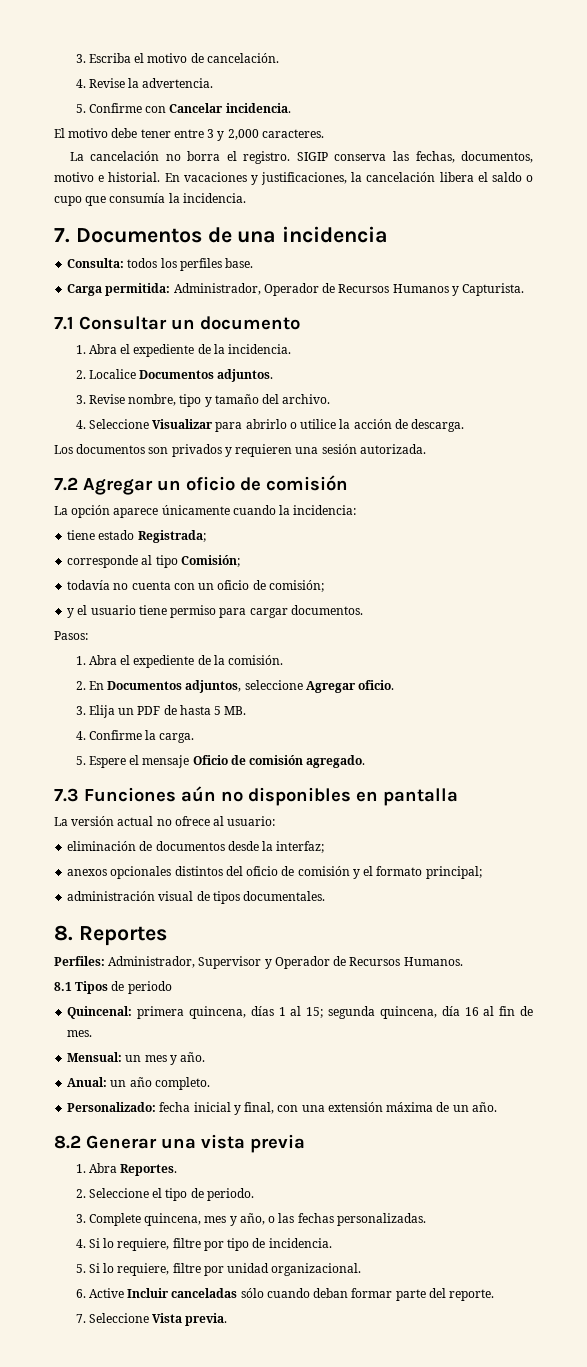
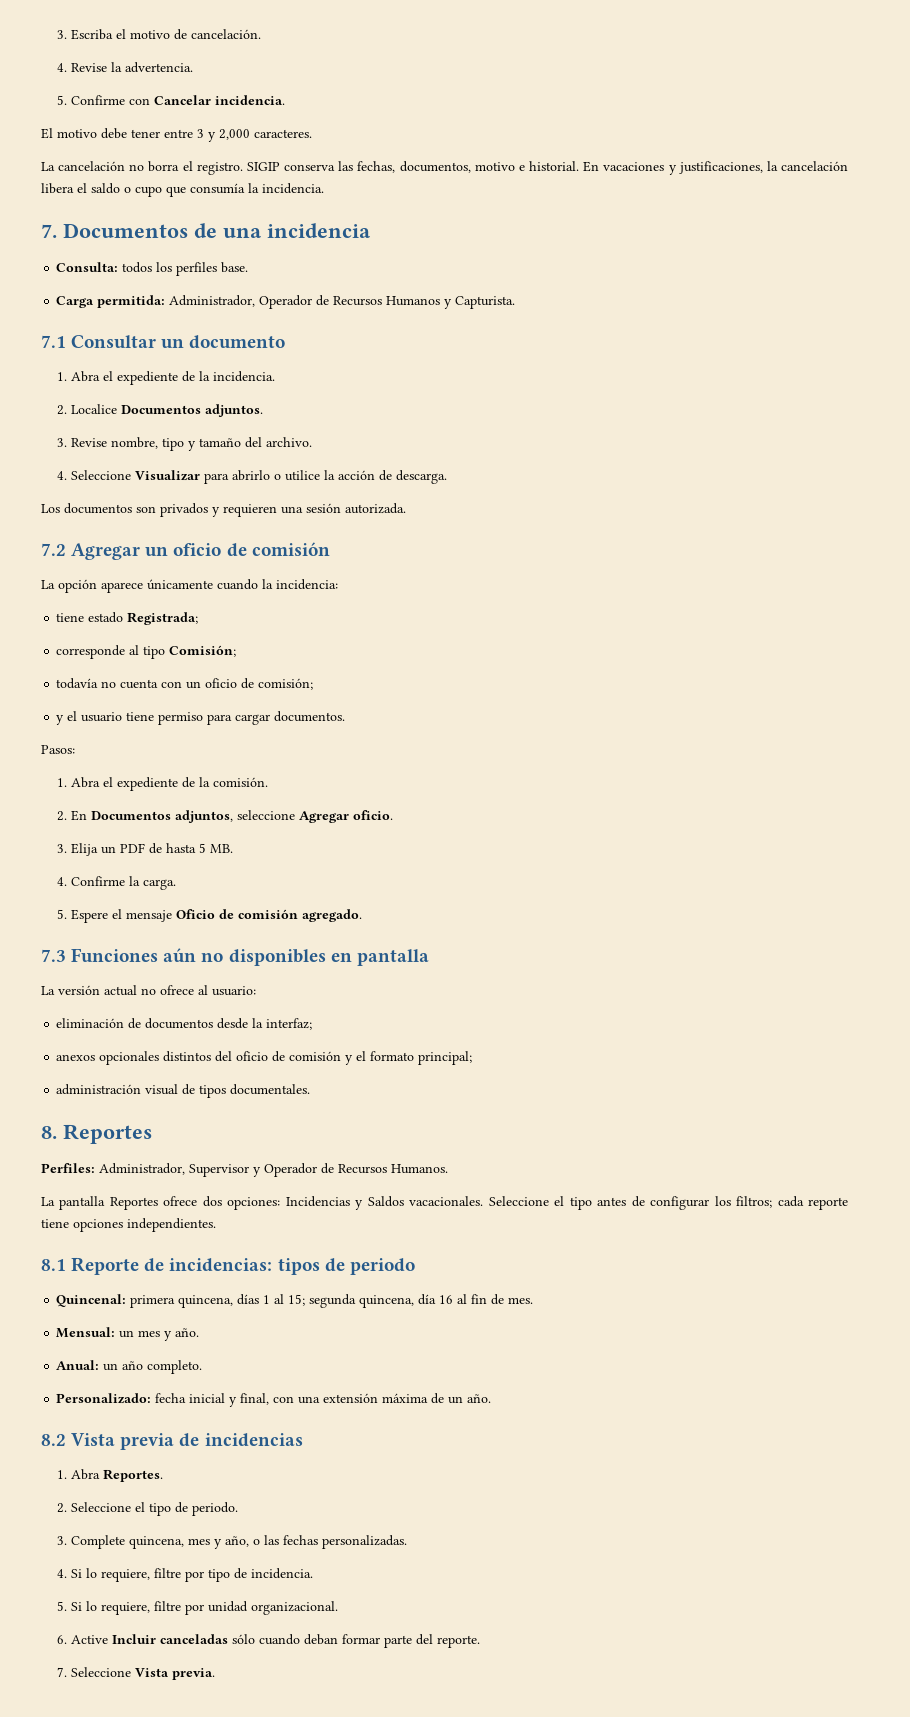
- 8.1 Tipos de periodo
+ La pantalla Reportes ofrece dos opciones: Incidencias y Saldos vacacionales. Seleccione el tipo antes de configurar los filtros; cada reporte tiene opciones independientes.
+ 8.1 Reporte de incidencias: tipos de periodo
- 8.2 Generar una vista previa
+ 8.2 Vista previa de incidencias

